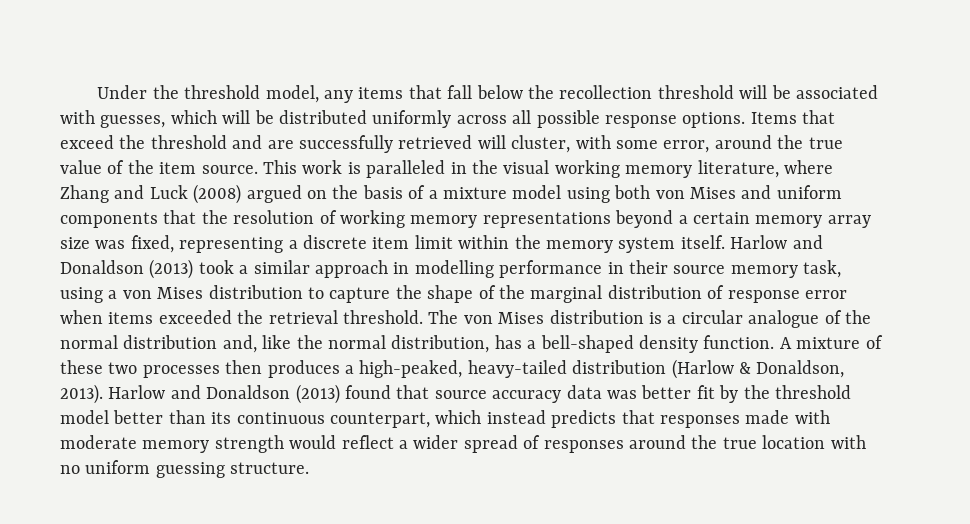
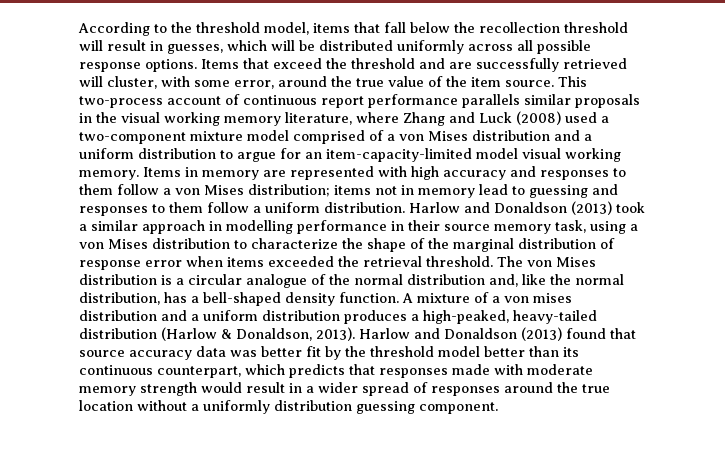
- Under the threshold model, any items that fall below the recollection threshold will be associated with guesses, which will be distributed uniformly across all possible response options.
+ According to the threshold model, items that fall below the recollection threshold will result in guesses, which will be distributed uniformly across all possible response options.
- This work is paralleled in the visual working memory literature, where Zhang and Luck (2008) argued on the basis of a mixture model using both von Mises and uniform components that the resolution of working memory representations beyond a certain memory array size was fixed, representing a discrete item limit within the memory system itself.
+ This two-process account of continuous report performance parallels similar proposals in the visual working memory literature, where Zhang and Luck (2008) used a two-component mixture model comprised of a von Mises distribution and a uniform distribution to argue for an item-capacity-limited model visual working memory. Items in memory are represented with high accuracy and responses to them follow a von Mises distribution; items not in memory lead to guessing and responses to them follow a uniform distribution.
- Harlow and Donaldson (2013) took a similar approach in modelling performance in their source memory task, using a von Mises distribution to capture the shape of the marginal distribution of response error when items exceeded the retrieval threshold.
+ Harlow and Donaldson (2013) took a similar approach in modelling performance in their source memory task, using a von Mises distribution to characterize the shape of the marginal distribution of response error when items exceeded the retrieval threshold.
- A mixture of these two processes then produces a high-peaked, heavy-tailed distribution (Harlow & Donaldson, 2013).
+ A mixture of a von mises distribution and a uniform distribution produces a high-peaked, heavy-tailed distribution (Harlow & Donaldson, 2013).
- Harlow and Donaldson (2013) found that source accuracy data was better fit by the threshold model better than its continuous counterpart, which instead predicts that responses made with moderate memory strength would reflect a wider spread of responses around the true location with no uniform guessing structure.
+ Harlow and Donaldson (2013) found that source accuracy data was better fit by the threshold model better than its continuous counterpart, which predicts that responses made with moderate memory strength would result in a wider spread of responses around the true location without a uniformly distribution guessing component.

